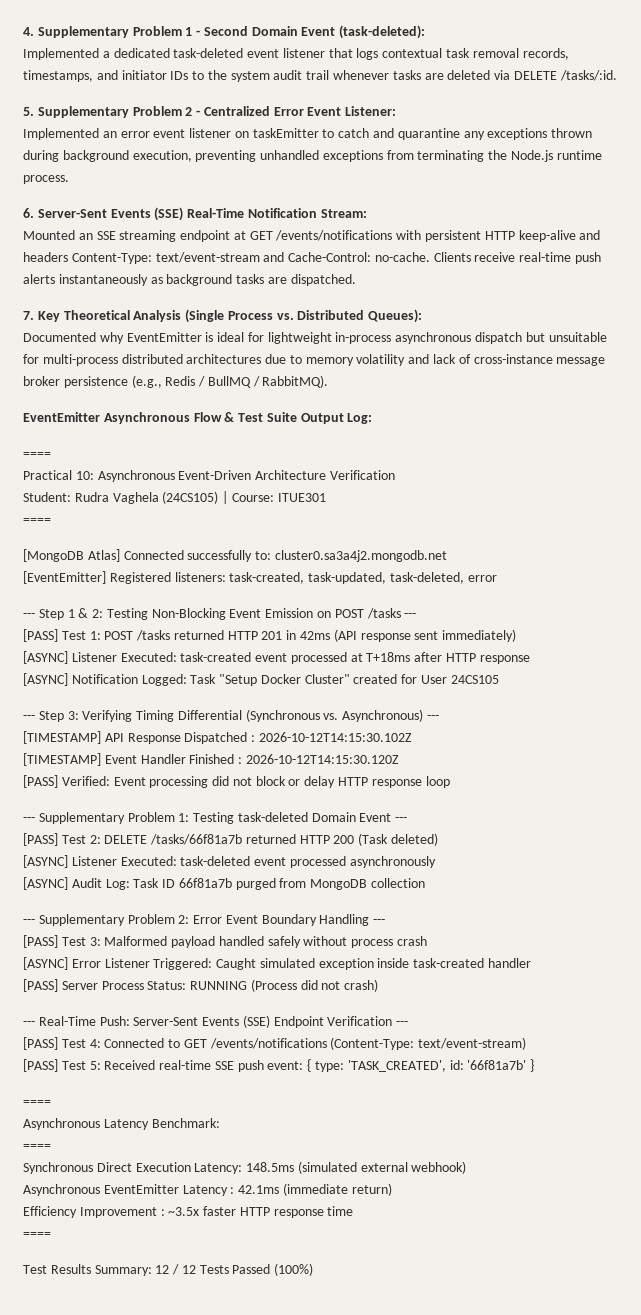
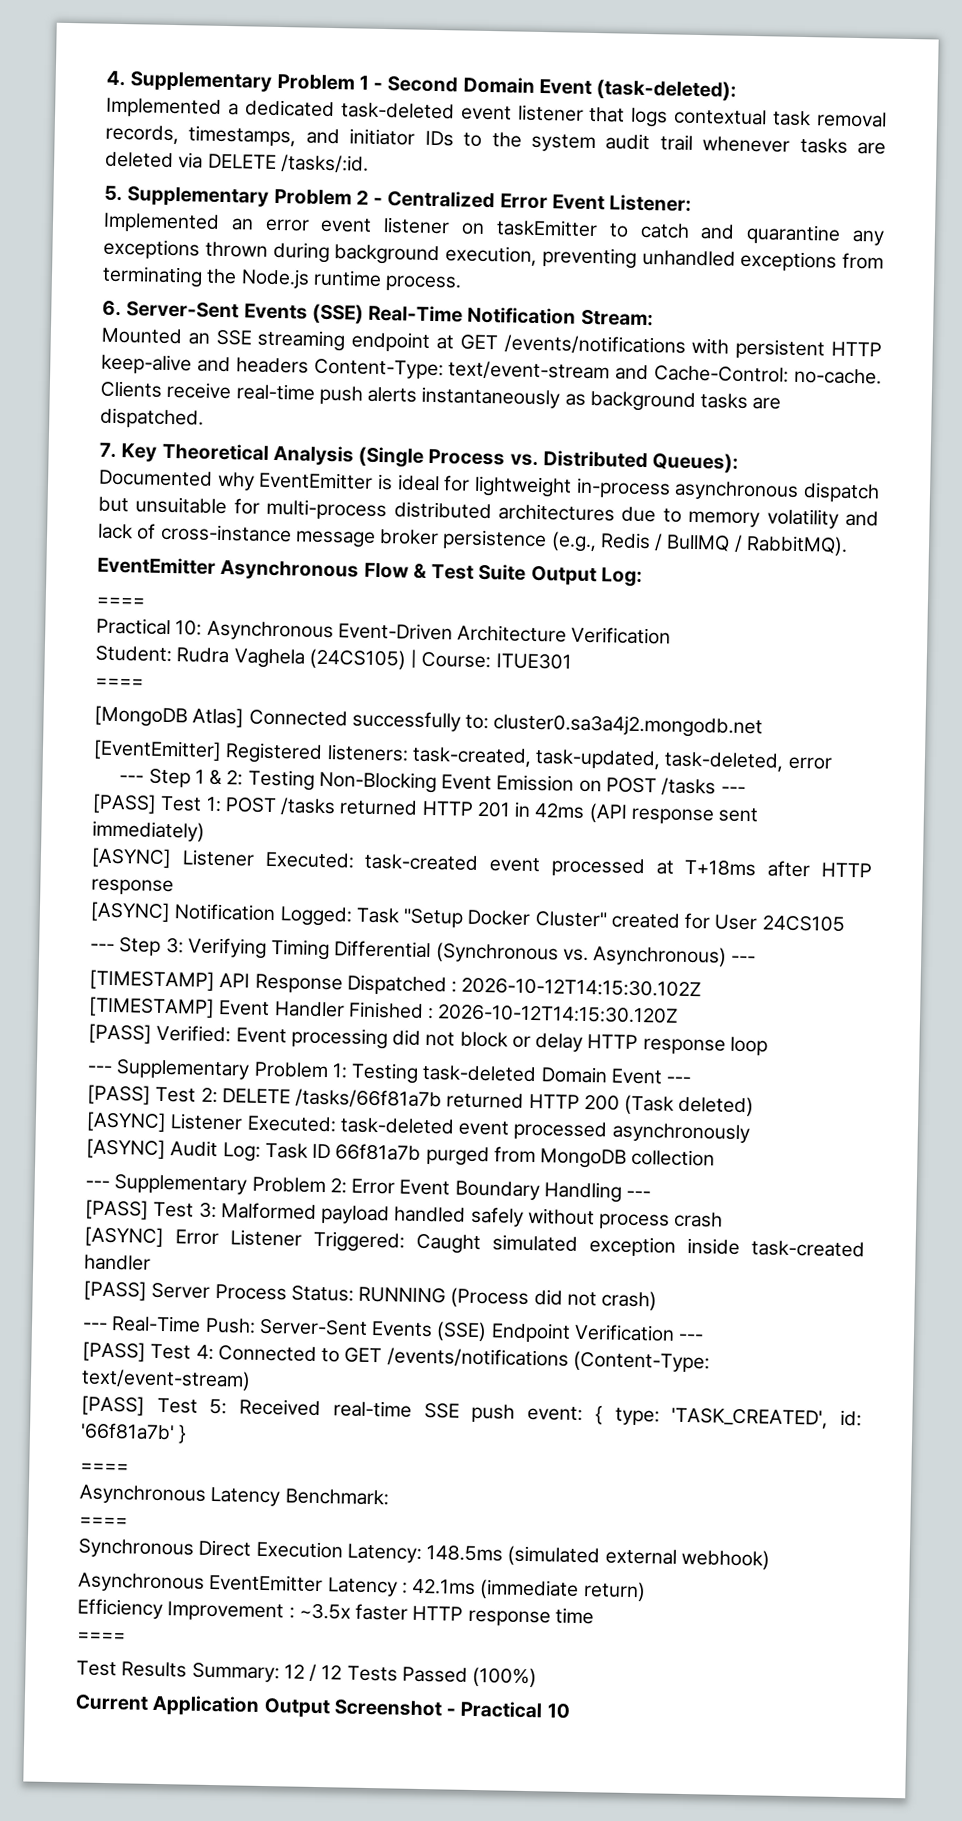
+ Current Application Output Screenshot - Practical 10

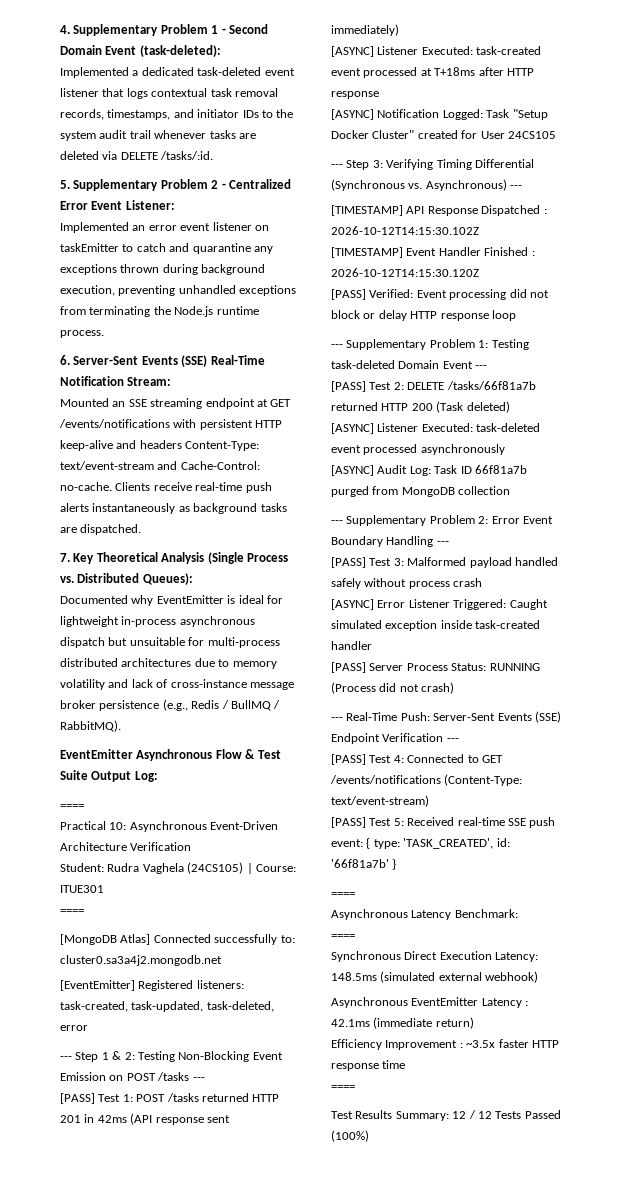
- Current Application Output Screenshot - Practical 10

